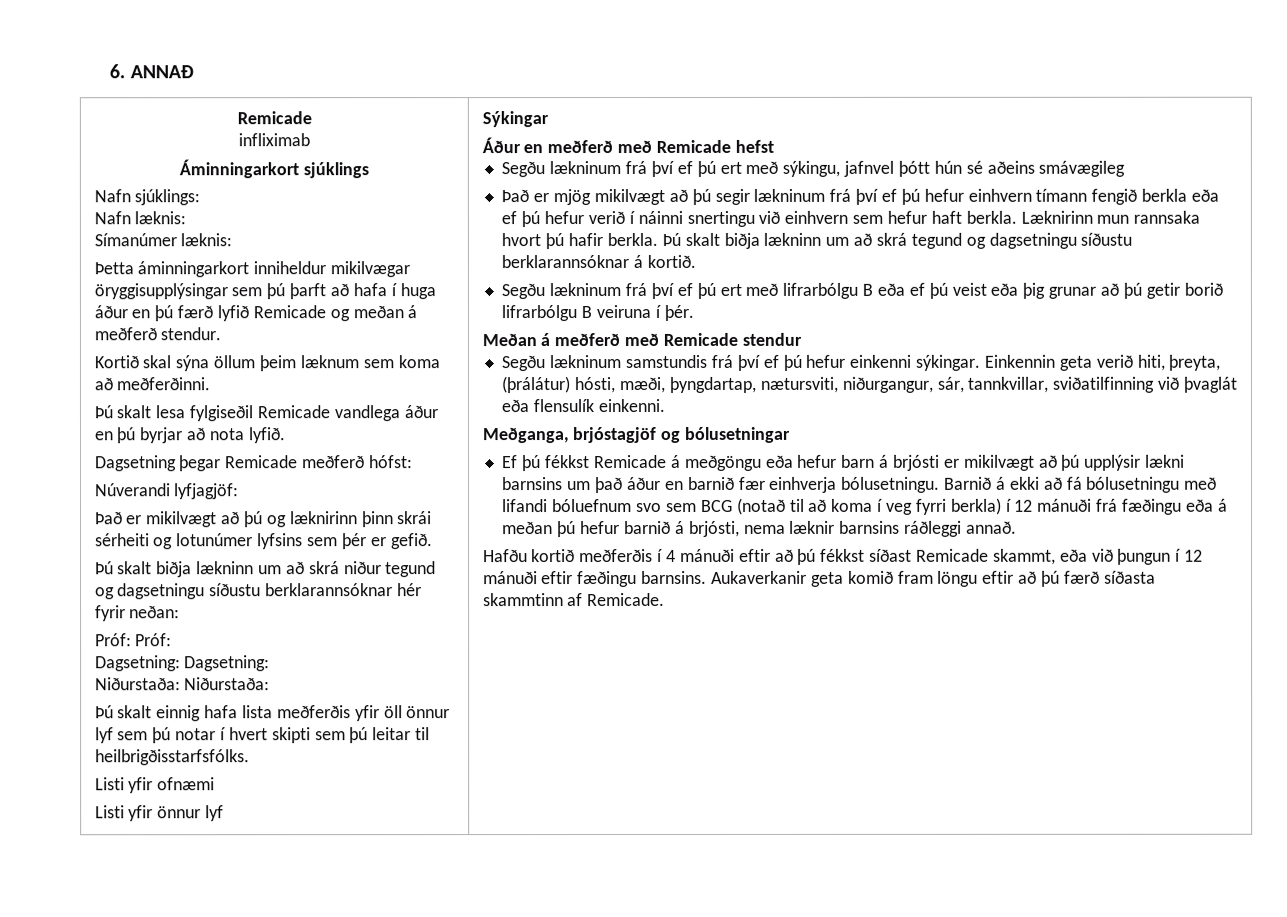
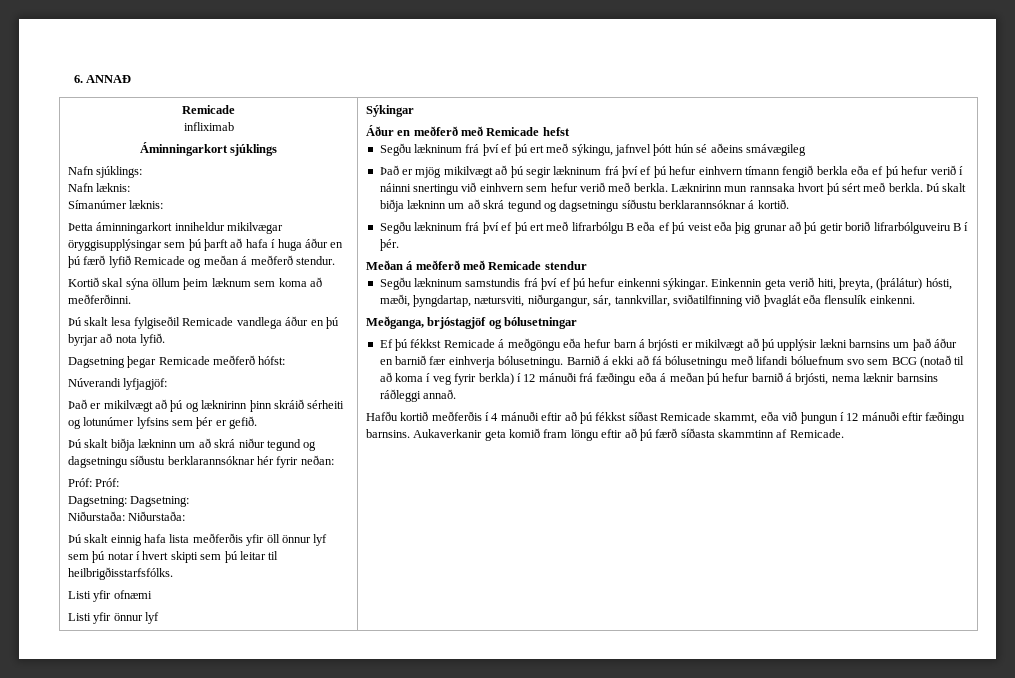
- Það er mikilvægt að þú og læknirinn þinn skrái sérheiti og lotunúmer lyfsins sem þér er gefið.
+ Það er mikilvægt að þú og læknirinn þinn skráið sérheiti og lotunúmer lyfsins sem þér er gefið.
- Það er mjög mikilvægt að þú segir lækninum frá því ef þú hefur einhvern tímann fengið berkla eða ef þú hefur verið í náinni snertingu við einhvern sem hefur haft berkla.
+ Það er mjög mikilvægt að þú segir lækninum frá því ef þú hefur einhvern tímann fengið berkla eða ef þú hefur verið í náinni snertingu við einhvern sem hefur verið með berkla.
- Læknirinn mun rannsaka hvort þú hafir berkla.
+ Læknirinn mun rannsaka hvort þú sért með berkla.
- Segðu lækninum frá því ef þú ert með lifrarbólgu B eða ef þú veist eða þig grunar að þú getir borið lifrarbólgu B veiruna í þér.
+ Segðu lækninum frá því ef þú ert með lifrarbólgu B eða ef þú veist eða þig grunar að þú getir borið lifrarbólguveiru B í þér.
- Barnið á ekki að fá bólusetningu með lifandi bóluefnum svo sem BCG (notað til að koma í veg fyrri berkla) í 12 mánuði frá fæðingu eða á meðan þú hefur barnið á brjósti, nema læknir barnsins ráðleggi annað.
+ Barnið á ekki að fá bólusetningu með lifandi bóluefnum svo sem BCG (notað til að koma í veg fyrir berkla) í 12 mánuði frá fæðingu eða á meðan þú hefur barnið á brjósti, nema læknir barnsins ráðleggi annað.

